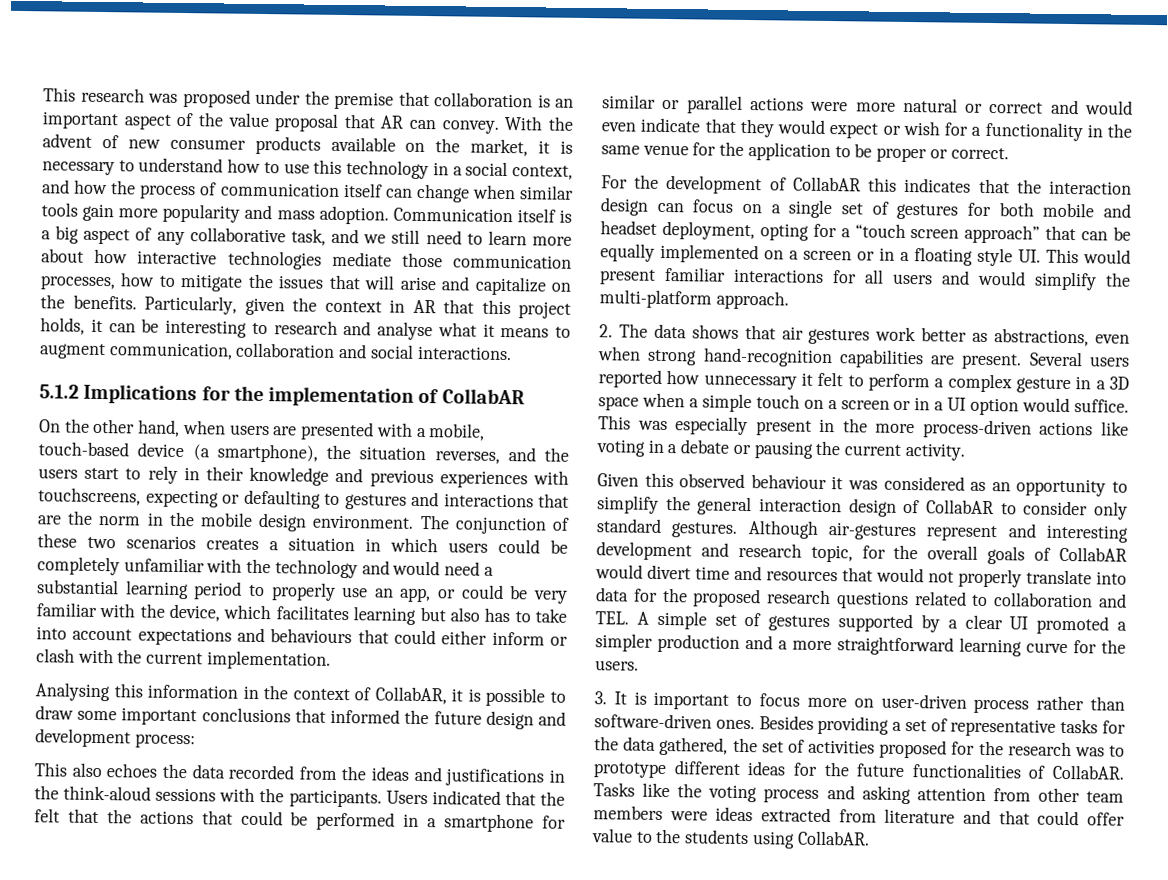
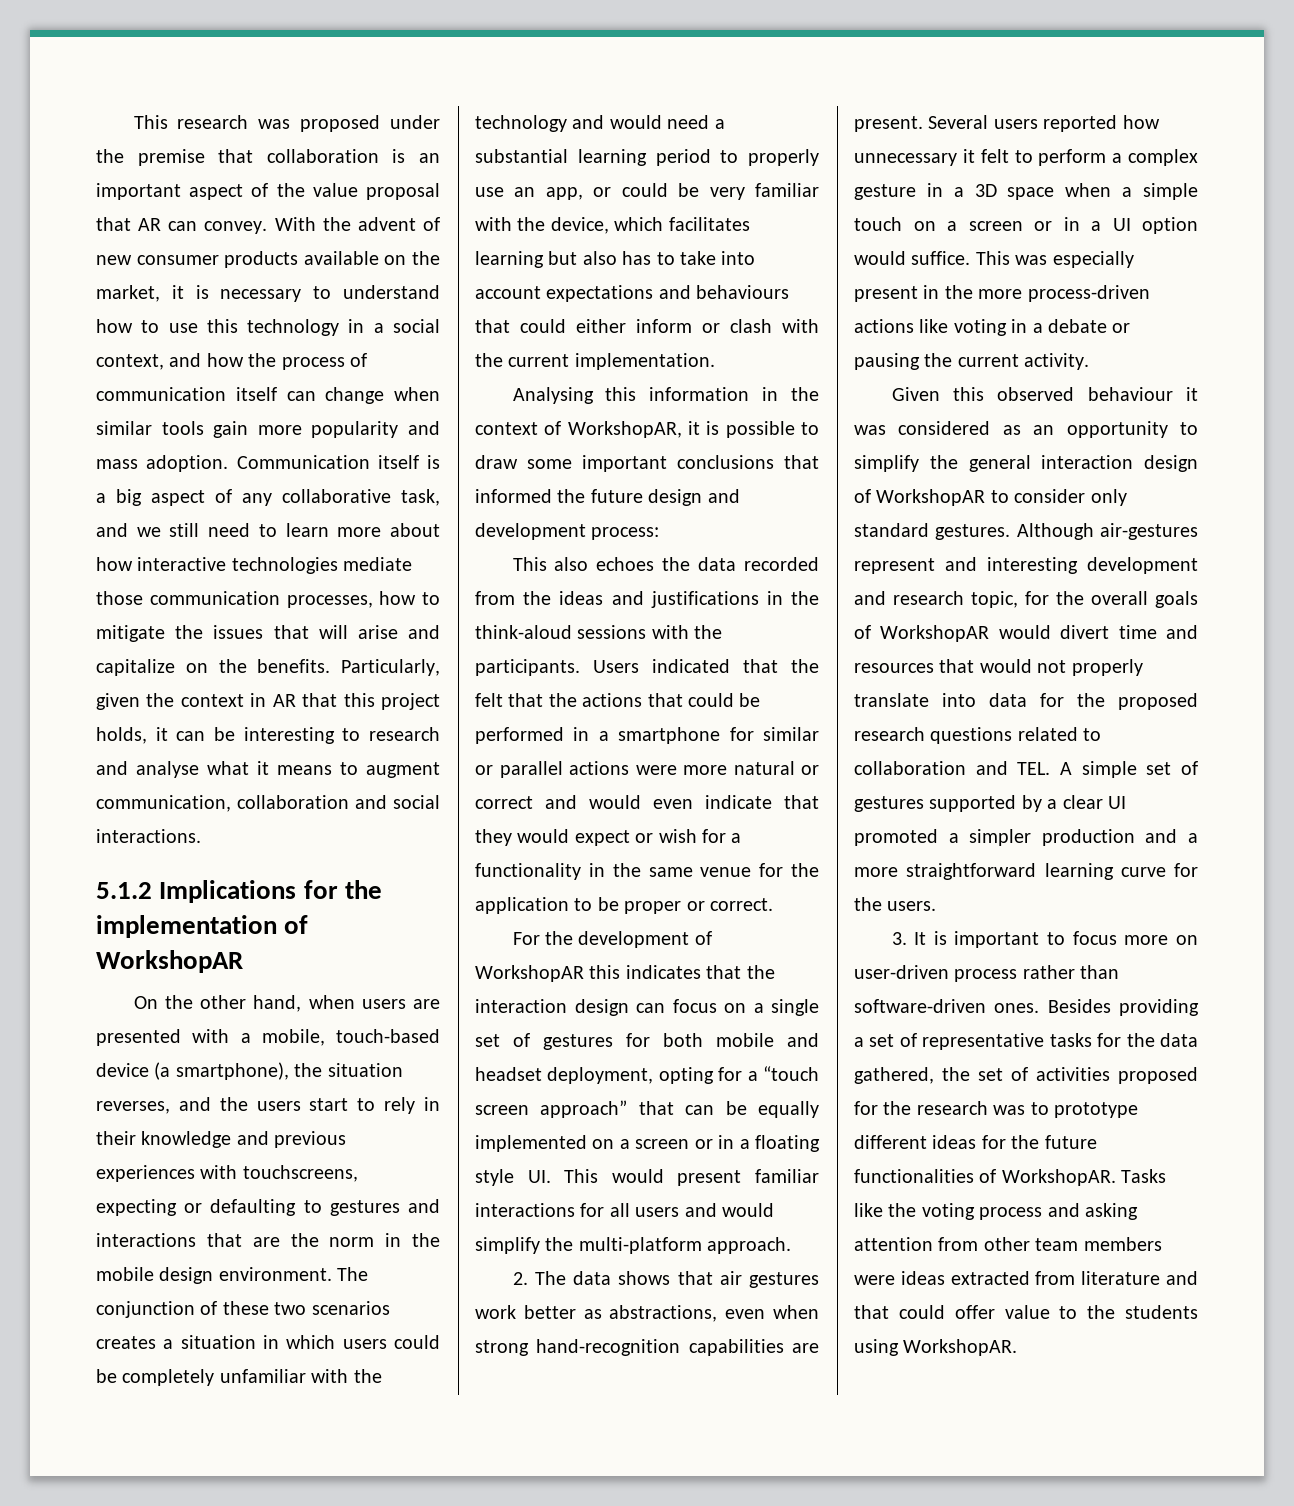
- 5.1.2 Implications for the implementation of CollabAR
+ 5.1.2 Implications for the implementation of WorkshopAR
- Analysing this information in the context of CollabAR, it is possible to draw some important conclusions that informed the future design and development process:
+ Analysing this information in the context of WorkshopAR, it is possible to draw some important conclusions that informed the future design and development process:
- For the development of CollabAR this indicates that the interaction design can focus on a single set of gestures for both mobile and headset deployment, opting for a “touch screen approach” that can be equally implemented on a screen or in a floating style UI. This would present familiar interactions for all users and would simplify the multi-platform approach.
+ For the development of WorkshopAR this indicates that the interaction design can focus on a single set of gestures for both mobile and headset deployment, opting for a “touch screen approach” that can be equally implemented on a screen or in a floating style UI. This would present familiar interactions for all users and would simplify the multi-platform approach.
- Given this observed behaviour it was considered as an opportunity to simplify the general interaction design of CollabAR to consider only standard gestures.
+ Given this observed behaviour it was considered as an opportunity to simplify the general interaction design of WorkshopAR to consider only standard gestures.
- Although air-gestures represent and interesting development and research topic, for the overall goals of CollabAR would divert time and resources that would not properly translate into data for the proposed research questions related to collaboration and TEL. A simple set of gestures supported by a clear UI promoted a simpler production and a more straightforward learning curve for the users.
+ Although air-gestures represent and interesting development and research topic, for the overall goals of WorkshopAR would divert time and resources that would not properly translate into data for the proposed research questions related to collaboration and TEL. A simple set of gestures supported by a clear UI promoted a simpler production and a more straightforward learning curve for the users.
- Besides providing a set of representative tasks for the data gathered, the set of activities proposed for the research was to prototype different ideas for the future functionalities of CollabAR.
+ Besides providing a set of representative tasks for the data gathered, the set of activities proposed for the research was to prototype different ideas for the future functionalities of WorkshopAR.
- Tasks like the voting process and asking attention from other team members were ideas extracted from literature and that could offer value to the students using CollabAR.
+ Tasks like the voting process and asking attention from other team members were ideas extracted from literature and that could offer value to the students using WorkshopAR.

